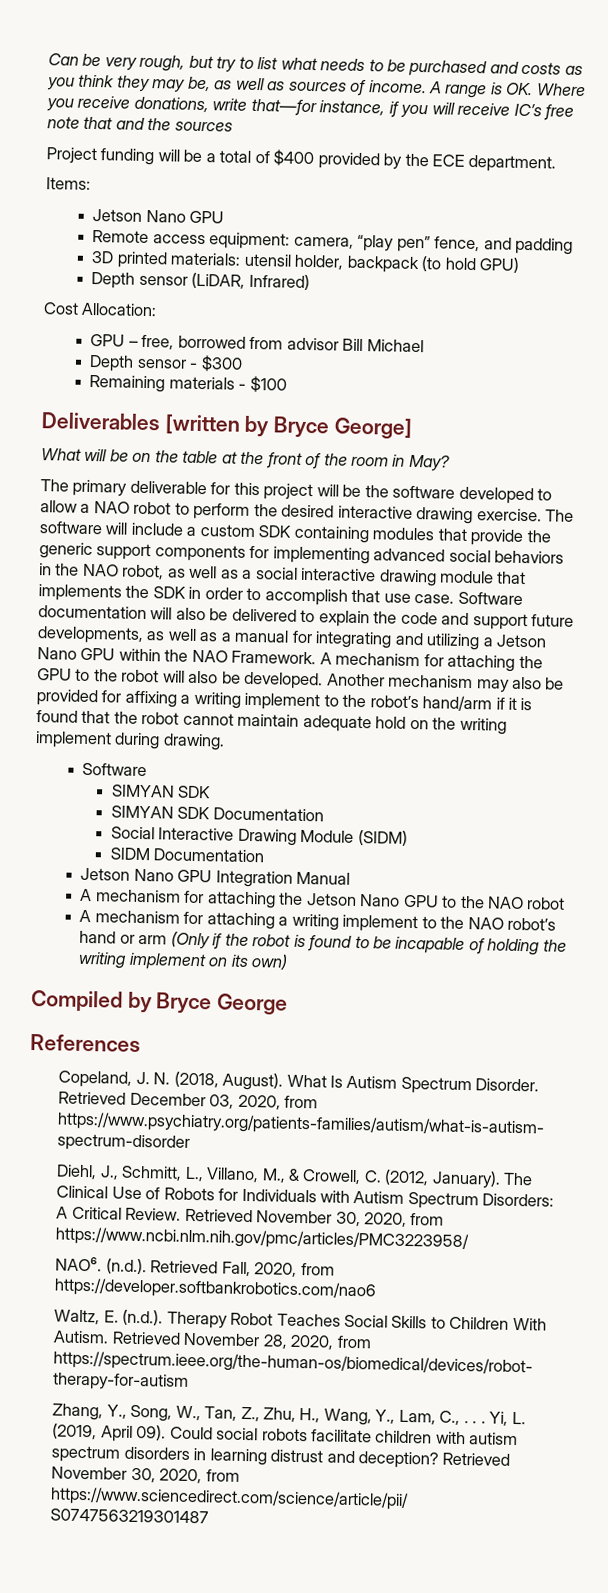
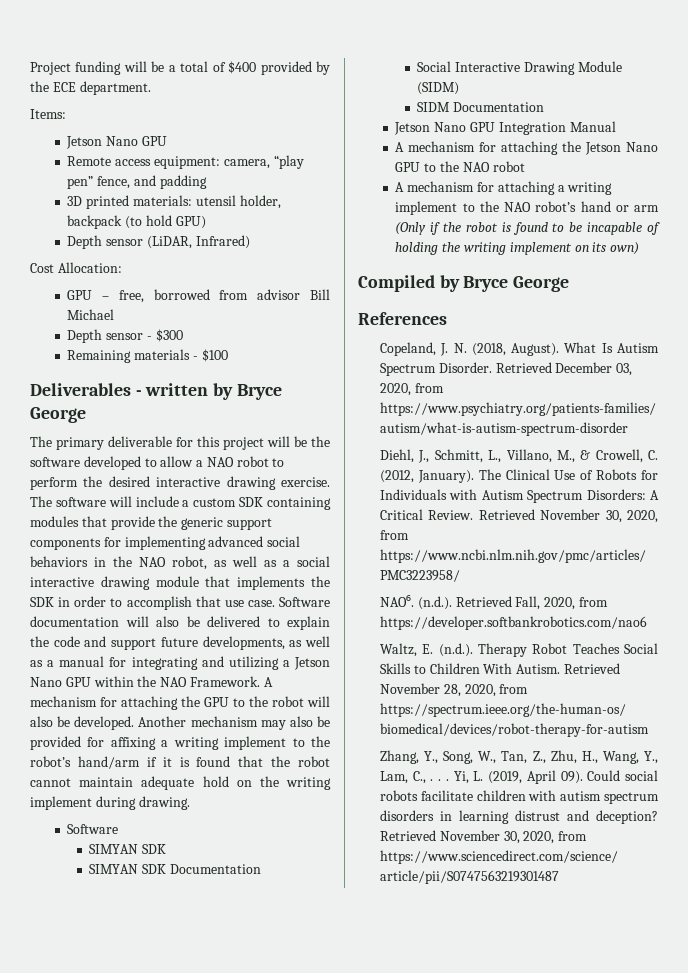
- Can be very rough, but try to list what needs to be purchased and costs as you think they may be, as well as sources of income. A range is OK. Where you receive donations, write that—for instance, if you will receive IC’s free note that and the sources
- Deliverables [written by Bryce George]
- What will be on the table at the front of the room in May?
+ Deliverables - written by Bryce George

